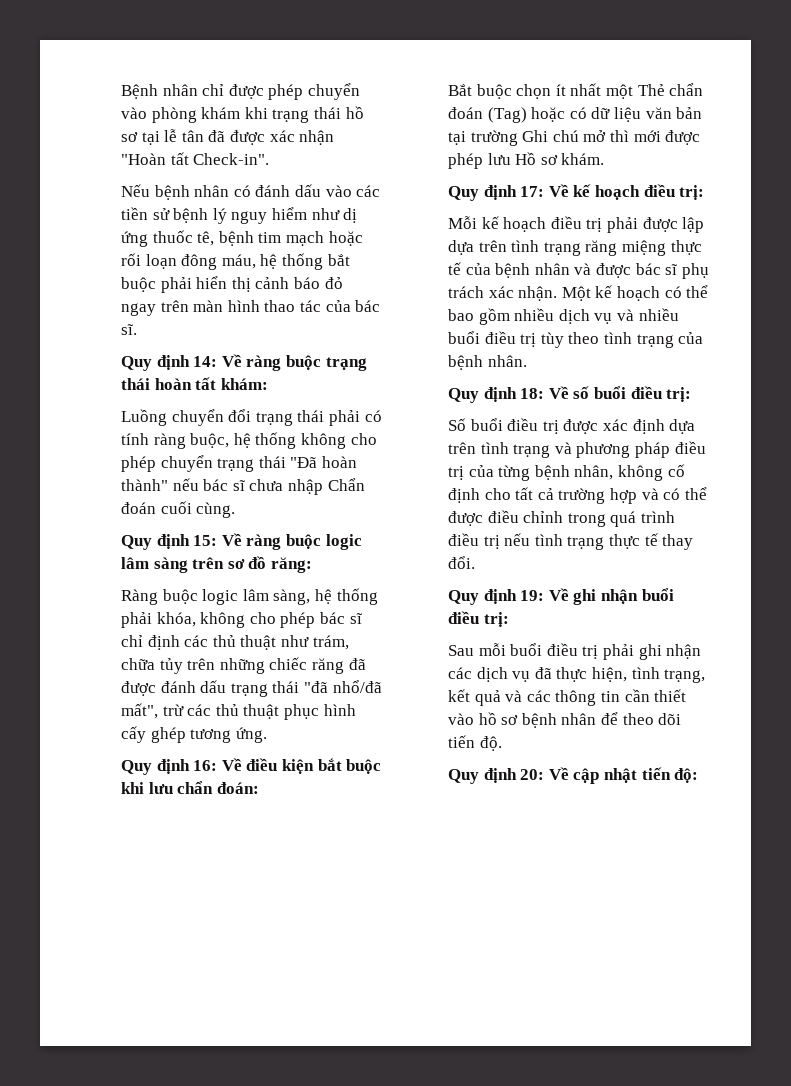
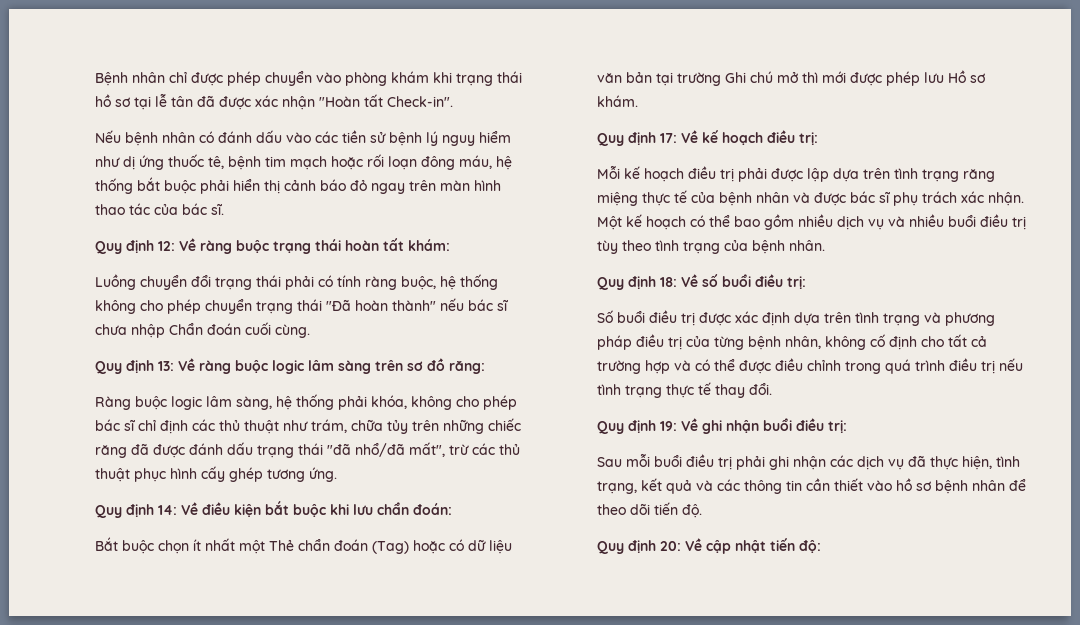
- Quy định 14: Về ràng buộc trạng thái hoàn tất khám:
+ Quy định 12: Về ràng buộc trạng thái hoàn tất khám:
- Quy định 15: Về ràng buộc logic lâm sàng trên sơ đồ răng:
+ Quy định 13: Về ràng buộc logic lâm sàng trên sơ đồ răng:
- Quy định 16: Về điều kiện bắt buộc khi lưu chẩn đoán:
+ Quy định 14: Về điều kiện bắt buộc khi lưu chẩn đoán:

